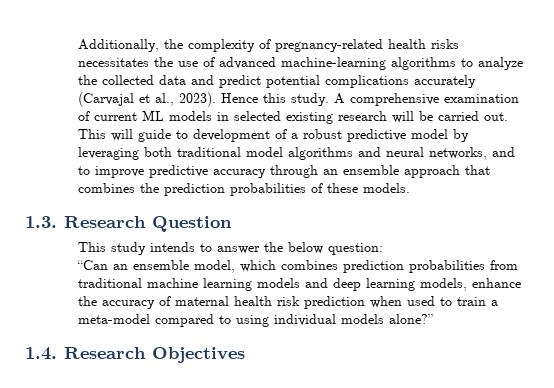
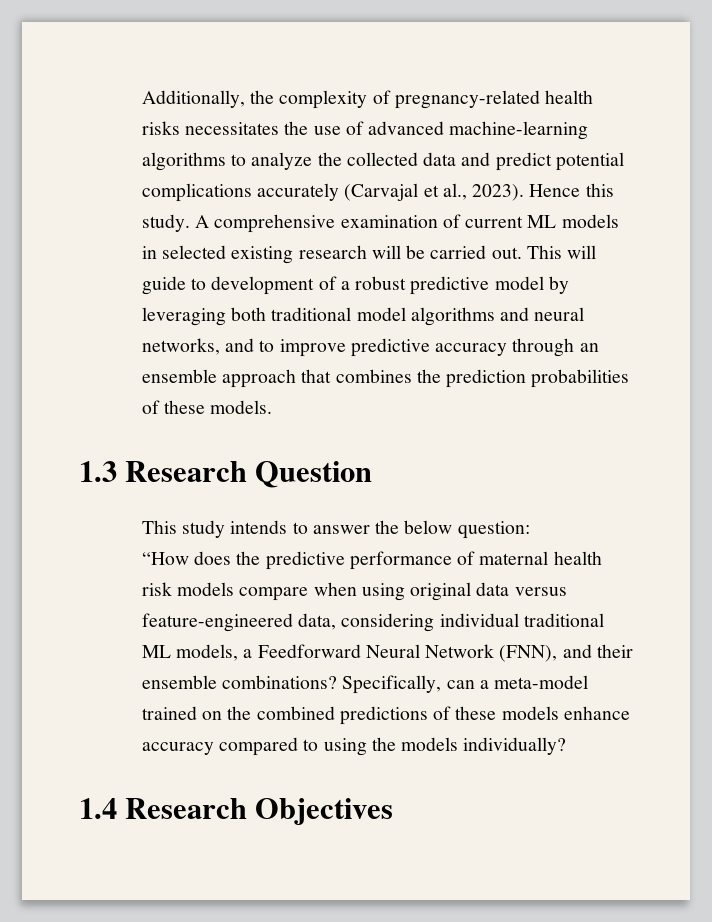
- 1.3. Research Question
+ 1.3 Research Question
- “Can an ensemble model, which combines prediction probabilities from traditional machine learning models and deep learning models, enhance the accuracy of maternal health risk prediction when used to train a meta-model compared to using individual models alone?”
- 1.4. Research Objectives
+ “How does the predictive performance of maternal health risk models compare when using original data versus feature-engineered data, considering individual traditional ML models, a Feedforward Neural Network (FNN), and their ensemble combinations? Specifically, can a meta-model trained on the combined predictions of these models enhance accuracy compared to using the models individually?
+ 1.4 Research Objectives

